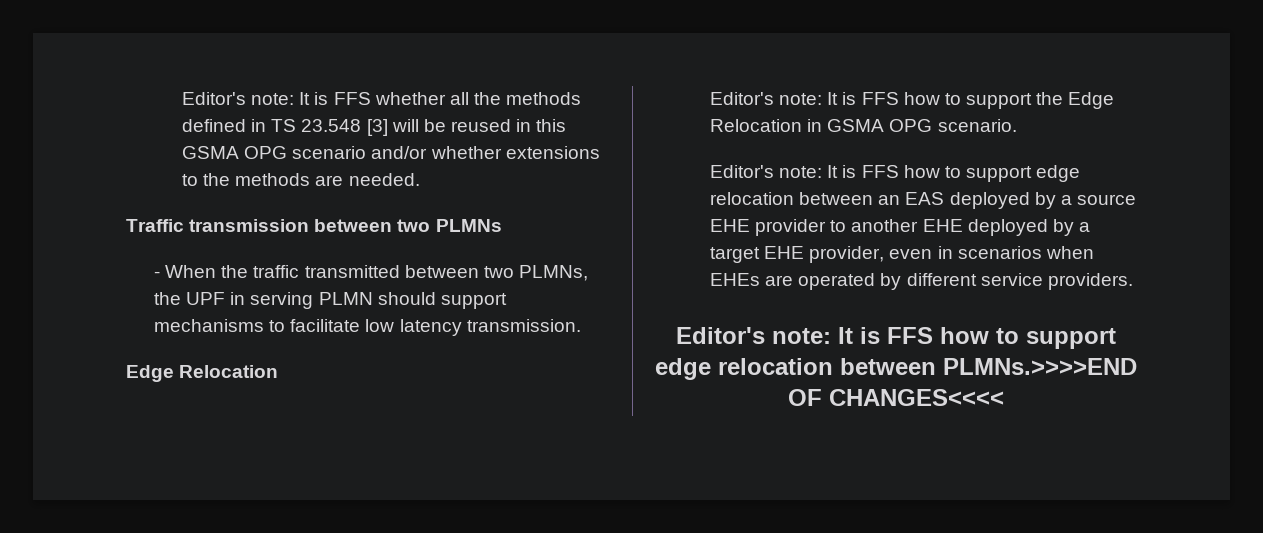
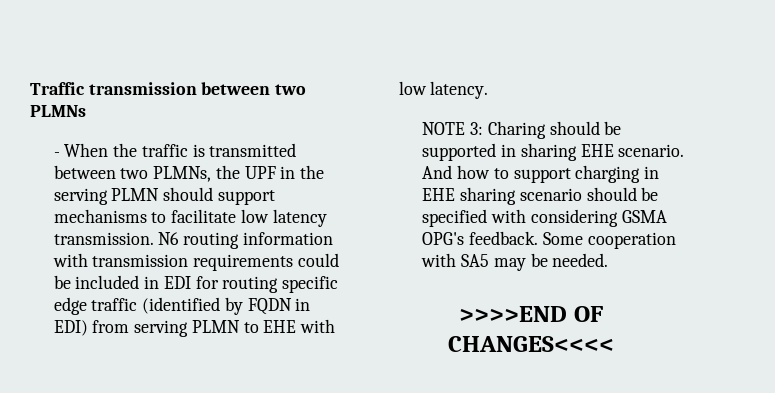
- Editor's note: It is FFS whether all the methods defined in TS 23.548 [3] will be reused in this GSMA OPG scenario and/or whether extensions to the methods are needed.
- - When the traffic transmitted between two PLMNs, the UPF in serving PLMN should support mechanisms to facilitate low latency transmission.
- Edge Relocation
- Editor's note: It is FFS how to support the Edge Relocation in GSMA OPG scenario.
- Editor's note: It is FFS how to support edge relocation between an EAS deployed by a source EHE provider to another EHE deployed by a target EHE provider, even in scenarios when EHEs are operated by different service providers.
- Editor's note: It is FFS how to support edge relocation between PLMNs.>>>>END OF CHANGES<<<<
+ - When the traffic is transmitted between two PLMNs, the UPF in the serving PLMN should support mechanisms to facilitate low latency transmission. N6 routing information with transmission requirements could be included in EDI for routing specific edge traffic (identified by FQDN in EDI) from serving PLMN to EHE with low latency.
+ NOTE 3: Charing should be supported in sharing EHE scenario. And how to support charging in EHE sharing scenario should be specified with considering GSMA OPG's feedback. Some cooperation with SA5 may be needed.
+ >>>>END OF CHANGES<<<<

